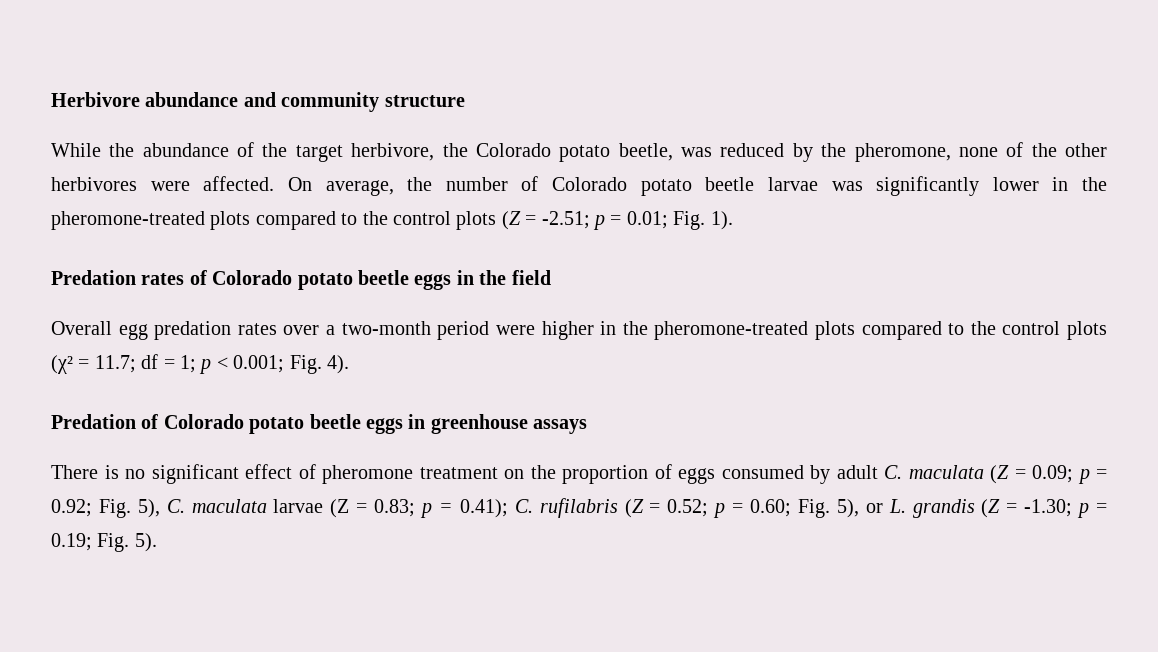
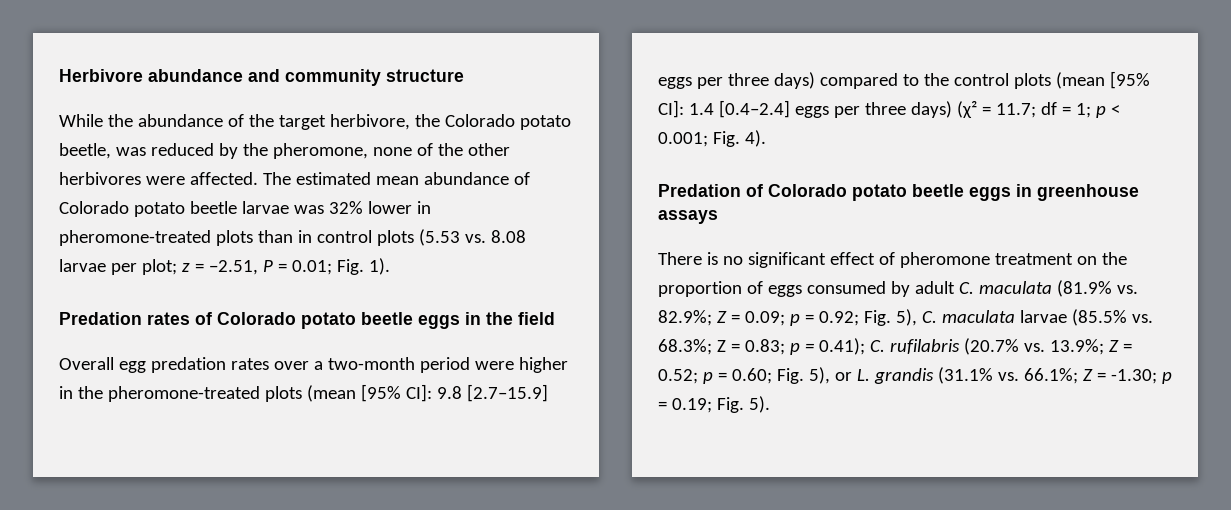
- On average, the number of Colorado potato beetle larvae was significantly lower in the pheromone-treated plots compared to the control plots (Z = -2.51; p = 0.01; Fig. 1).
+ The estimated mean abundance of Colorado potato beetle larvae was 32% lower in pheromone-treated plots than in control plots (5.53 vs. 8.08 larvae per plot; z = −2.51, P = 0.01; Fig. 1).
- Overall egg predation rates over a two-month period were higher in the pheromone-treated plots compared to the control plots (χ² = 11.7; df = 1; p < 0.001; Fig. 4).
+ Overall egg predation rates over a two-month period were higher in the pheromone-treated plots (mean [95% CI]: 9.8 [2.7–15.9] eggs per three days) compared to the control plots (mean [95% CI]: 1.4 [0.4–2.4] eggs per three days) (χ² = 11.7; df = 1; p < 0.001; Fig. 4).
- There is no significant effect of pheromone treatment on the proportion of eggs consumed by adult C. maculata (Z = 0.09; p = 0.92; Fig. 5), C. maculata larvae (Z = 0.83; p = 0.41); C. rufilabris (Z = 0.52; p = 0.60; Fig. 5), or L. grandis (Z = -1.30; p = 0.19; Fig. 5).
+ There is no significant effect of pheromone treatment on the proportion of eggs consumed by adult C. maculata (81.9% vs. 82.9%; Z = 0.09; p = 0.92; Fig. 5), C. maculata larvae (85.5% vs. 68.3%; Z = 0.83; p = 0.41); C. rufilabris (20.7% vs. 13.9%; Z = 0.52; p = 0.60; Fig. 5), or L. grandis (31.1% vs. 66.1%; Z = -1.30; p = 0.19; Fig. 5).

